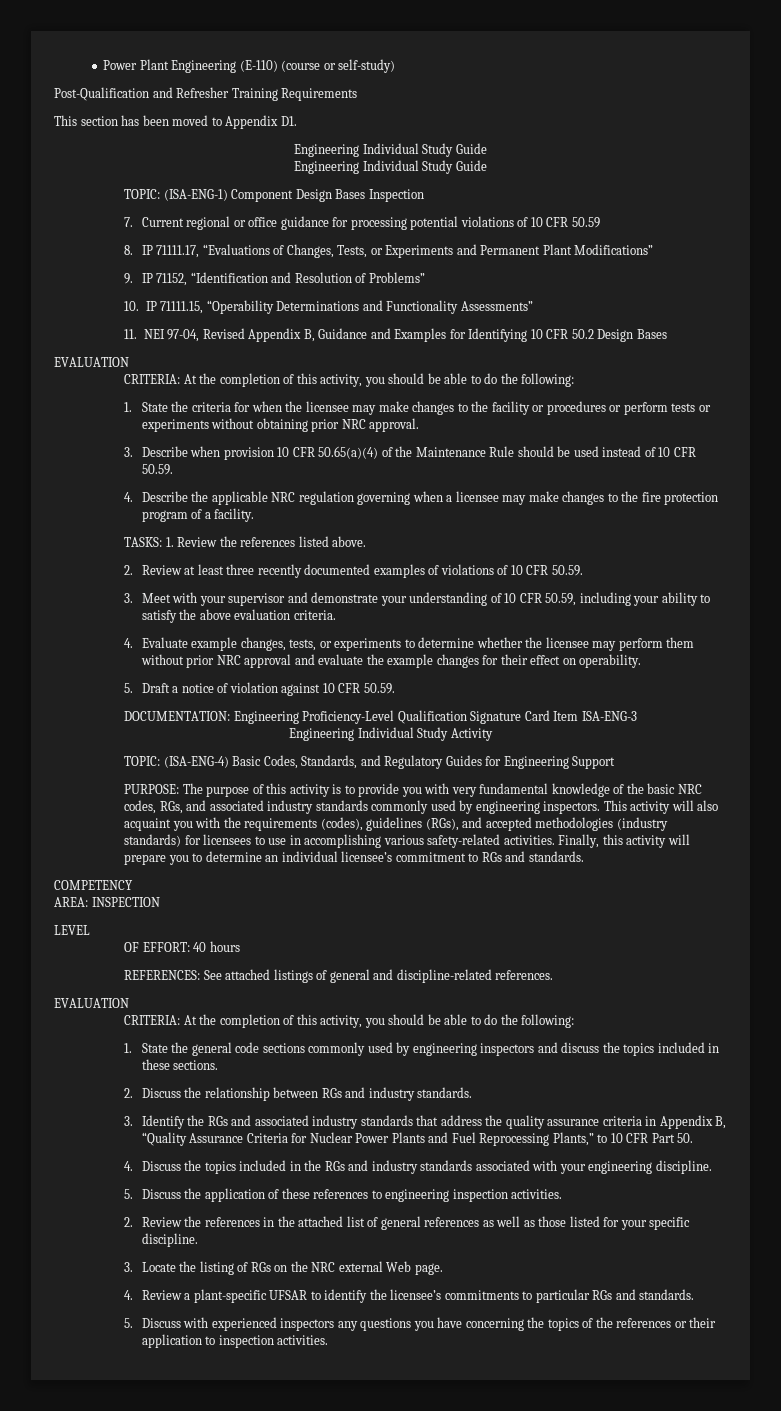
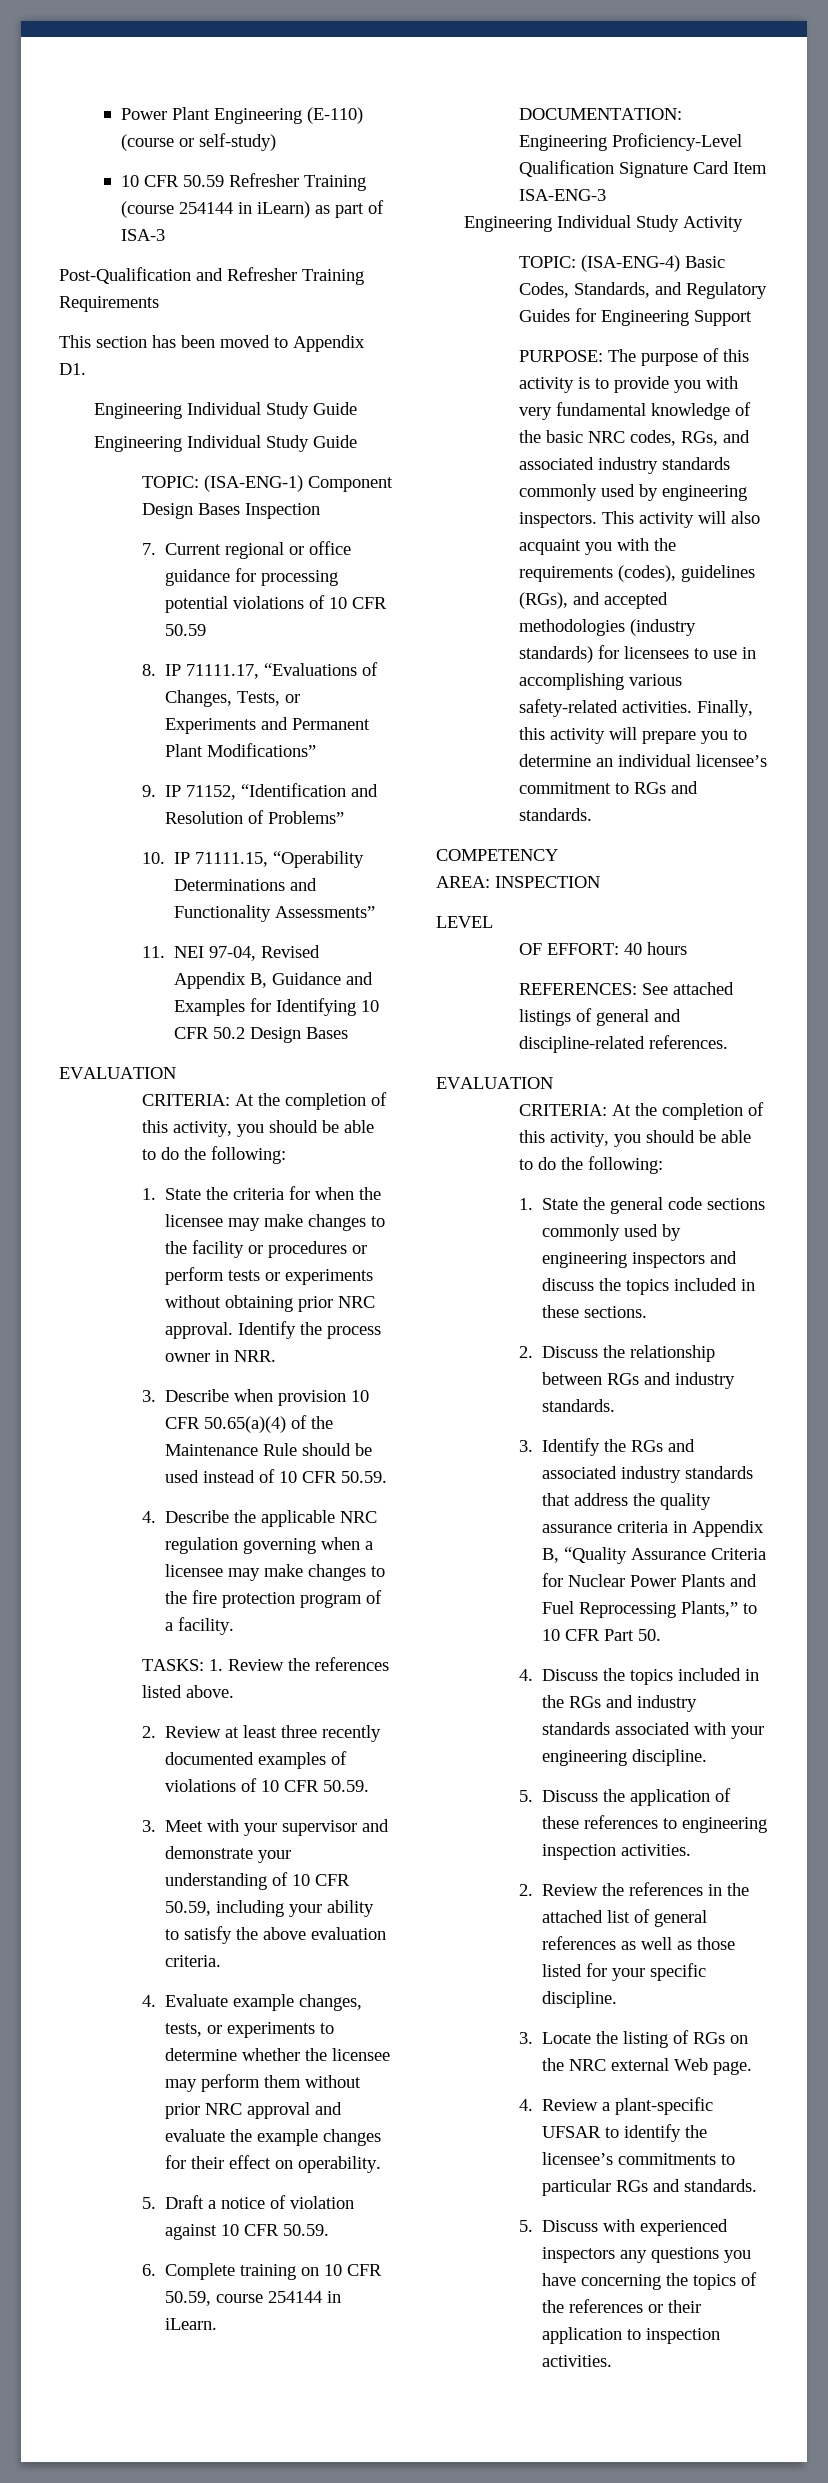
+ 10 CFR 50.59 Refresher Training (course 254144 in iLearn) as part of ISA-3
+ Identify the process owner in NRR.
+ 6. Complete training on 10 CFR 50.59, course 254144 in iLearn.

